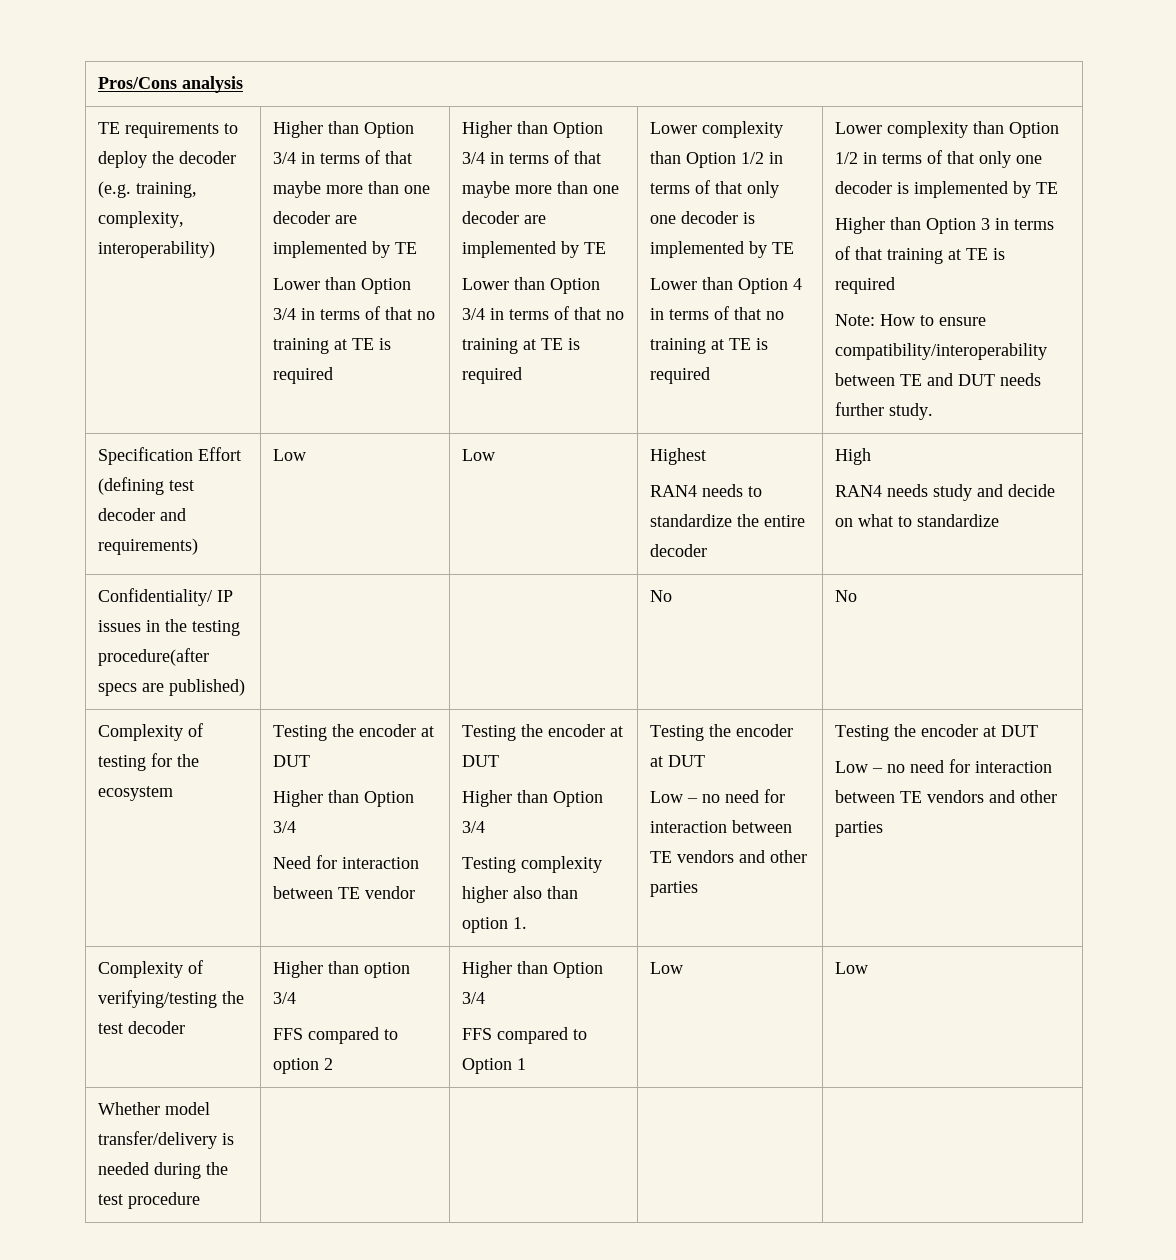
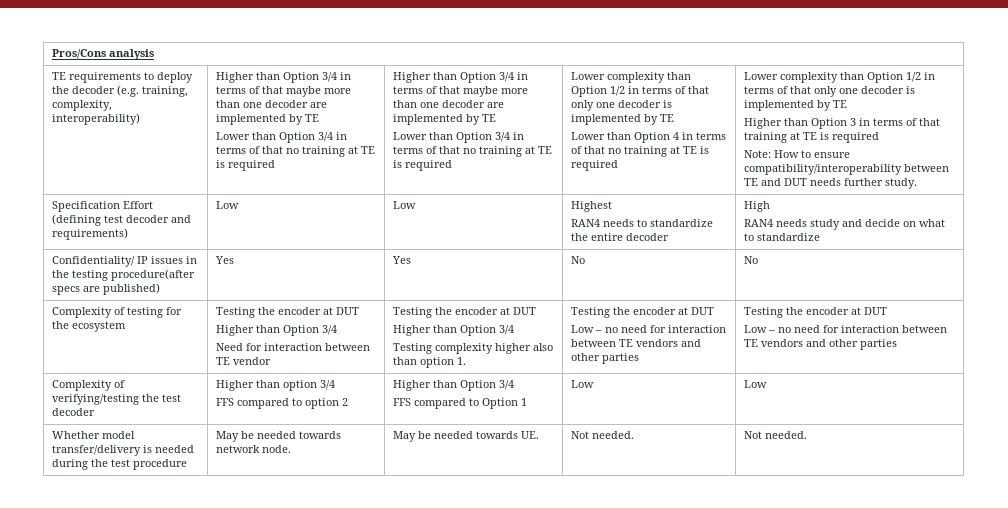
- Confidentiality/ IP issues in the testing procedure(after specs are published) | | | No | No
+ Confidentiality/ IP issues in the testing procedure(after specs are published) | Yes | Yes | No | No
- Whether model transfer/delivery is needed during the test procedure | | | |
+ Whether model transfer/delivery is needed during the test procedure | May be needed towards network node. | May be needed towards UE. | Not needed. | Not needed.

